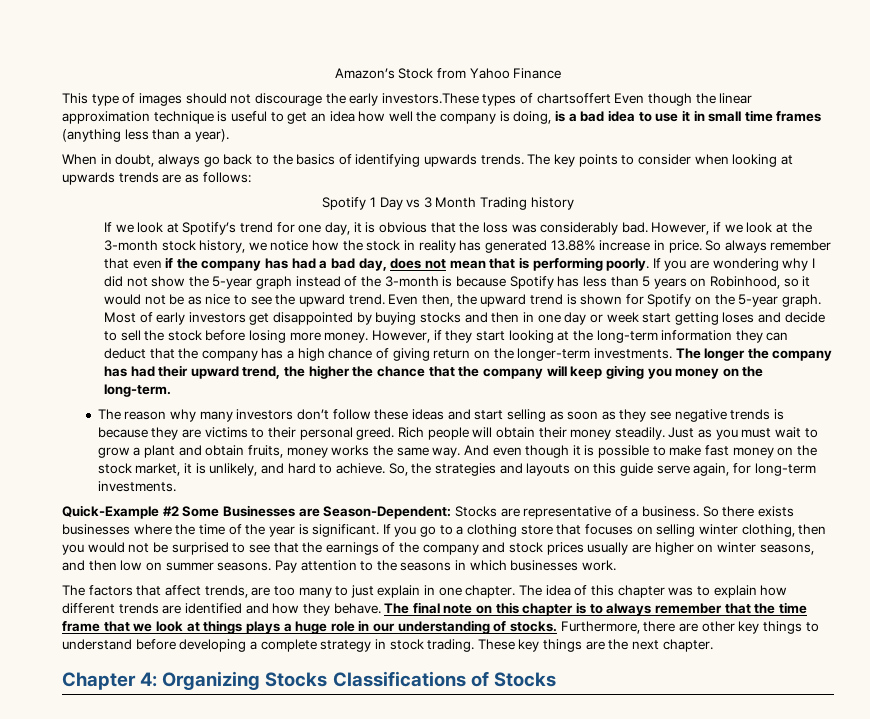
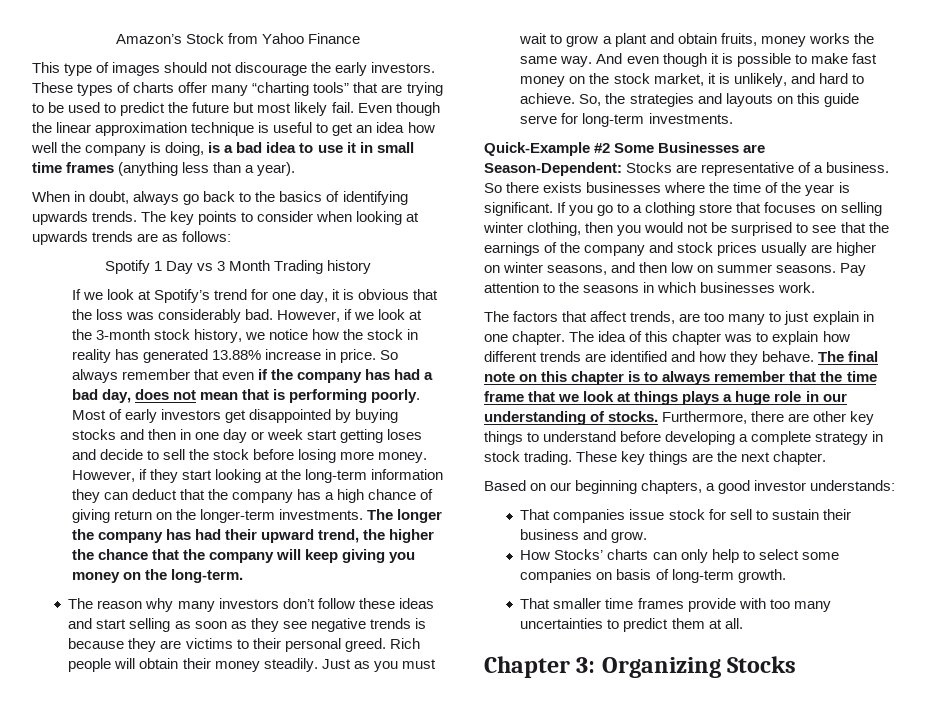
- This type of images should not discourage the early investors.These types of chartsoffert Even though the linear approximation technique is useful to get an idea how well the company is doing, is a bad idea to use it in small time frames (anything less than a year).
+ This type of images should not discourage the early investors. These types of charts offer many “charting tools” that are trying to be used to predict the future but most likely fail. Even though the linear approximation technique is useful to get an idea how well the company is doing, is a bad idea to use it in small time frames (anything less than a year).
- If you are wondering why I did not show the 5-year graph instead of the 3-month is because Spotify has less than 5 years on Robinhood, so it would not be as nice to see the upward trend. Even then, the upward trend is shown for Spotify on the 5-year graph.
- So, the strategies and layouts on this guide serve again, for long-term investments.
+ So, the strategies and layouts on this guide serve for long-term investments.
+ Based on our beginning chapters, a good investor understands:
+ That companies issue stock for sell to sustain their business and grow.
+ How Stocks’ charts can only help to select some companies on basis of long-term growth.
+ That smaller time frames provide with too many uncertainties to predict them at all.
- Chapter 4: Organizing Stocks Classifications of Stocks
+ Chapter 3: Organizing Stocks

